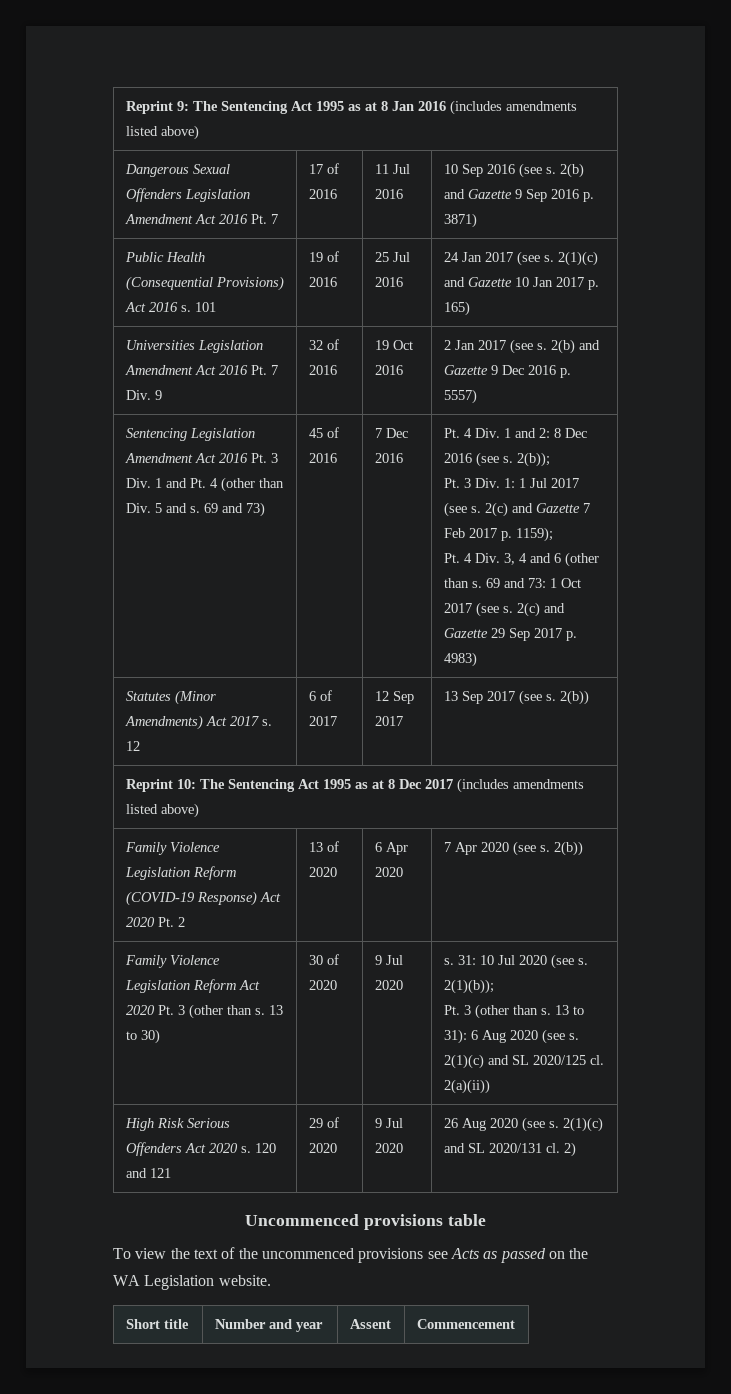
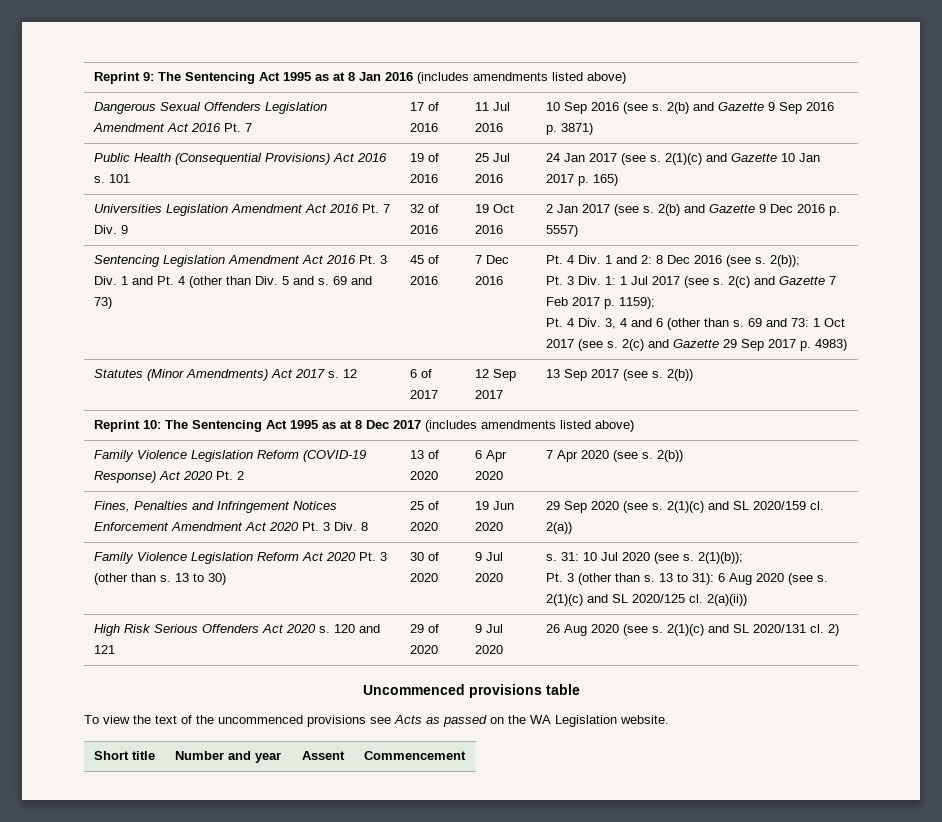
+ Fines, Penalties and Infringement Notices Enforcement Amendment Act 2020 Pt. 3 Div. 8 | 25 of 2020 | 19 Jun 2020 | 29 Sep 2020 (see s. 2(1)(c) and SL 2020/159 cl. 2(a))

